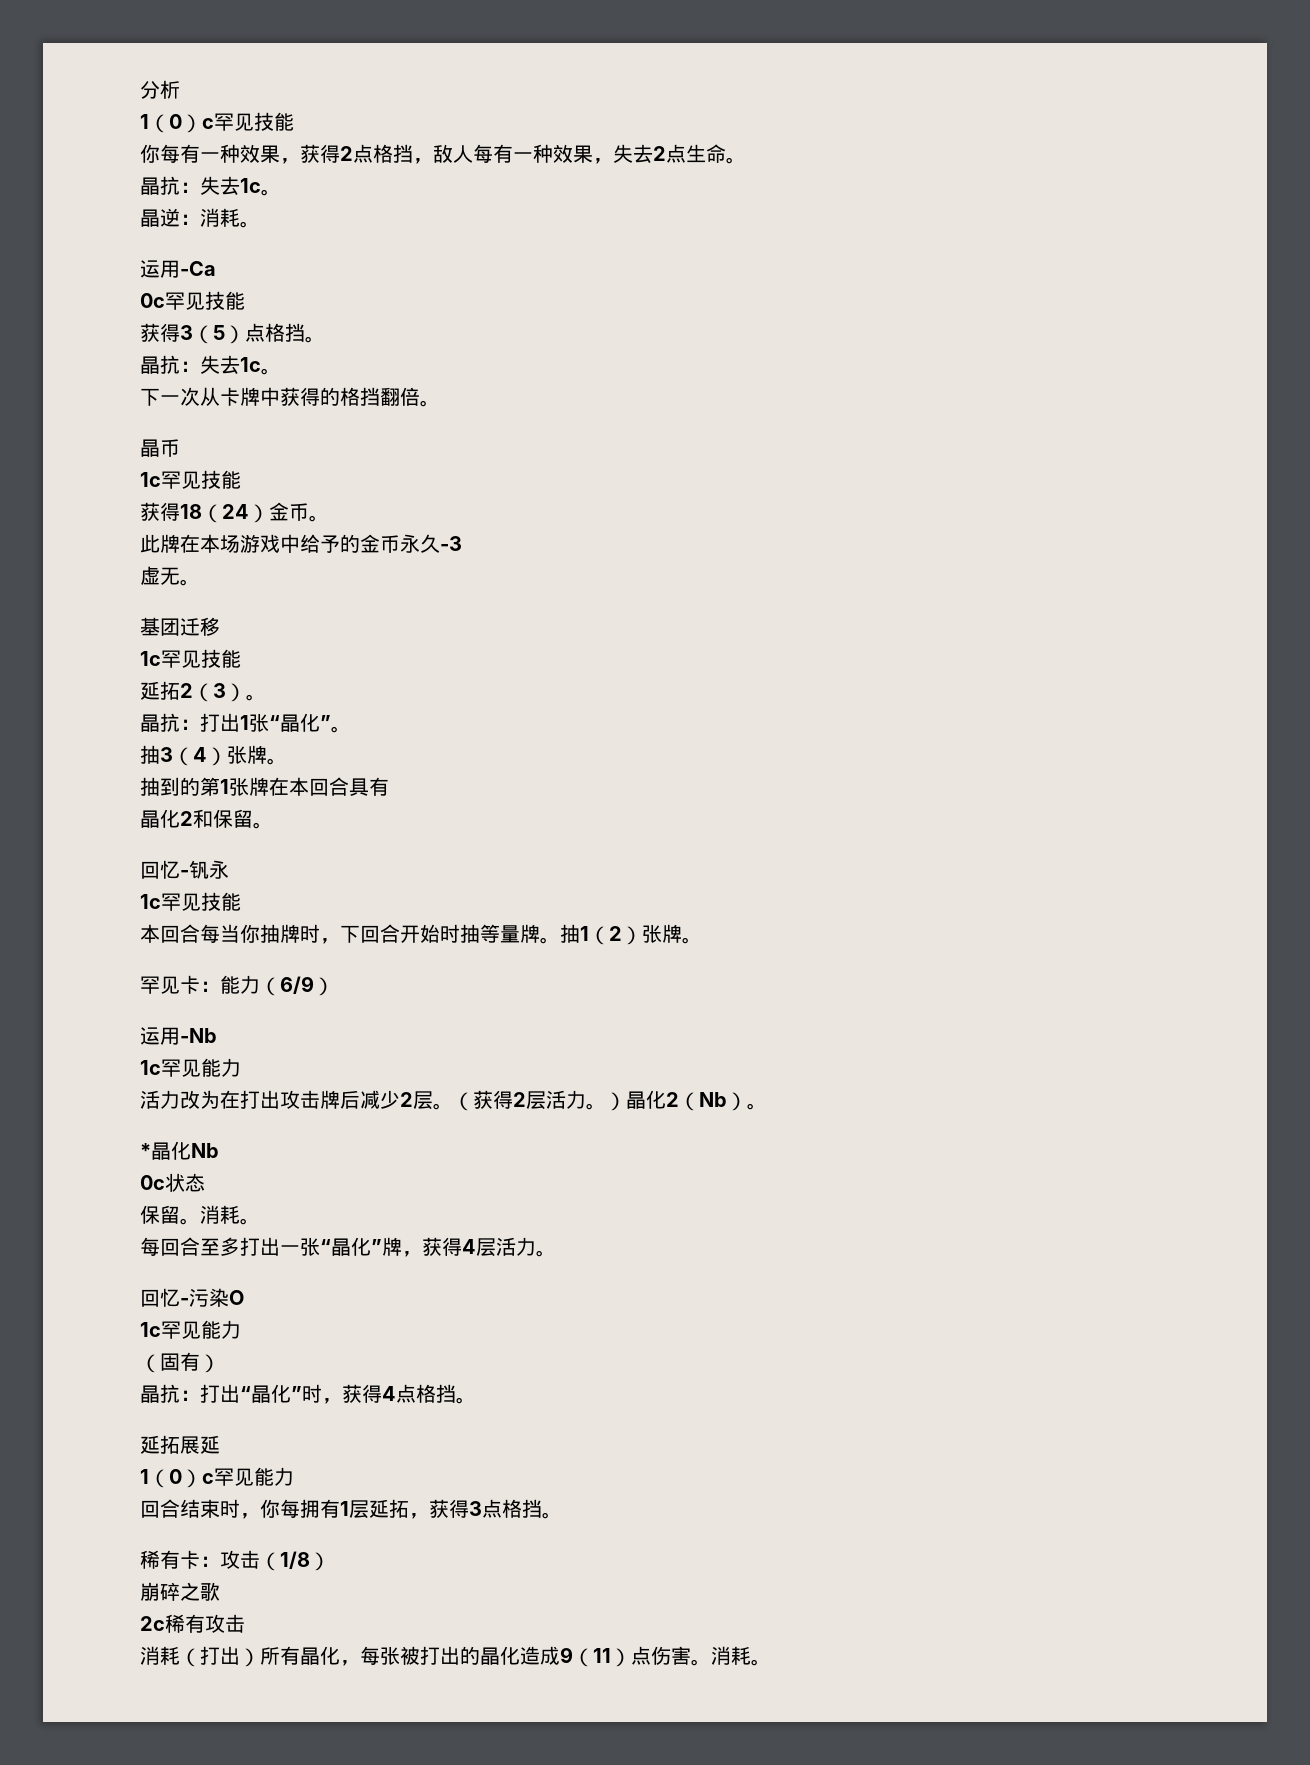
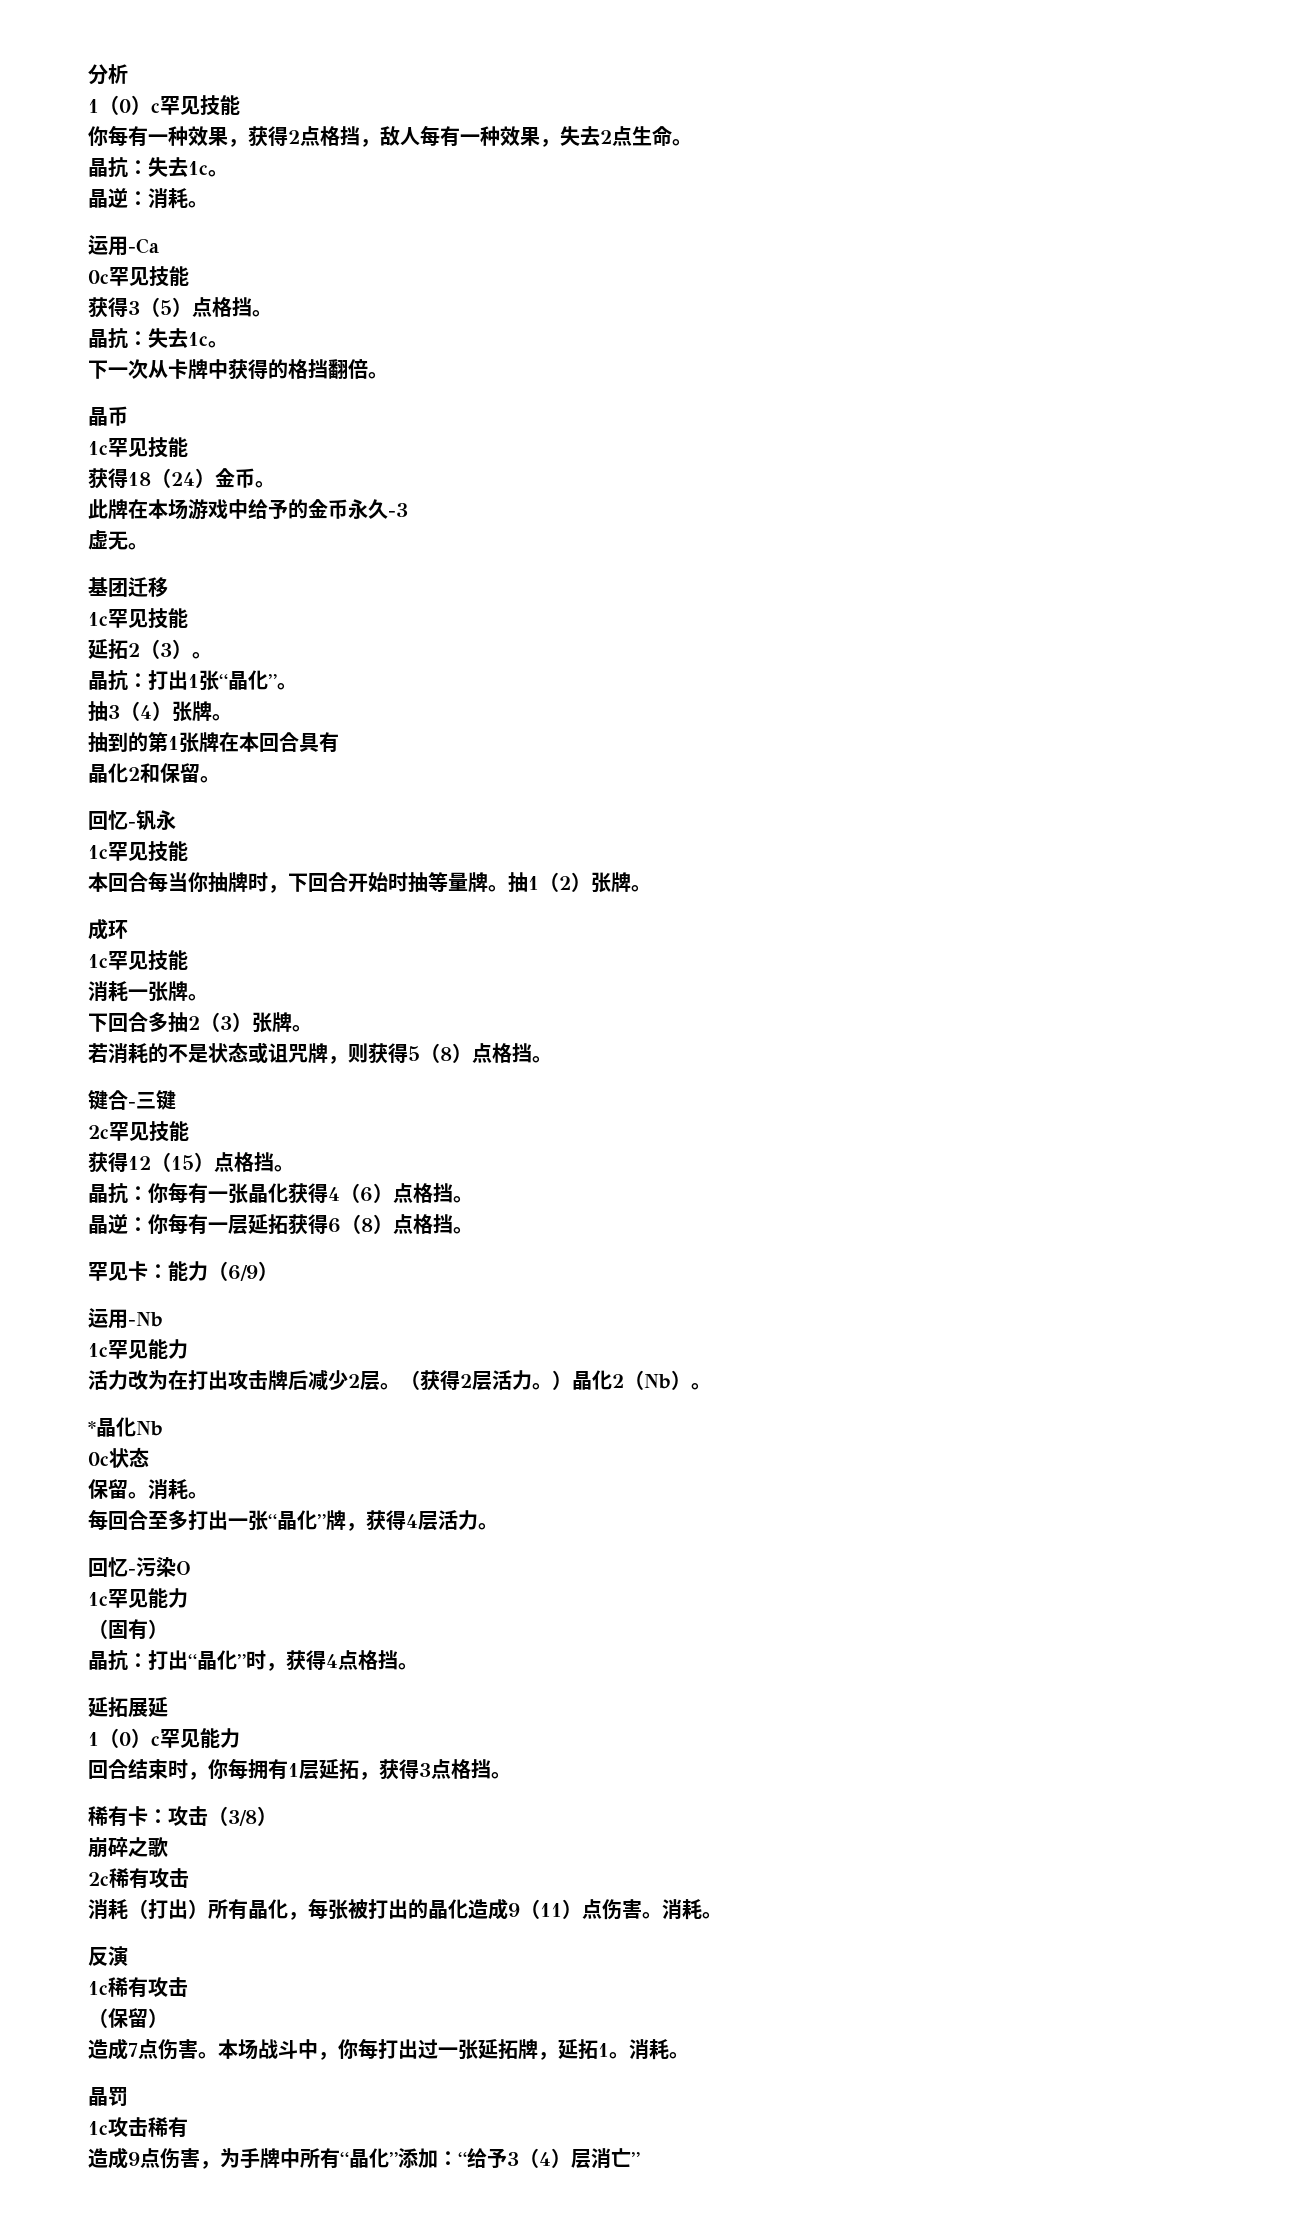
+ 成环
+ 1c罕见技能
+ 消耗一张牌。
+ 下回合多抽2（3）张牌。
+ 若消耗的不是状态或诅咒牌，则获得5（8）点格挡。
+ 键合-三键
+ 2c罕见技能
+ 获得12（15）点格挡。
+ 晶抗：你每有一张晶化获得4（6）点格挡。
+ 晶逆：你每有一层延拓获得6（8）点格挡。
- 稀有卡：攻击（1/8）
+ 稀有卡：攻击（3/8）
+ 反演
+ 1c稀有攻击
+ （保留）
+ 造成7点伤害。本场战斗中，你每打出过一张延拓牌，延拓1。消耗。
+ 晶罚
+ 1c攻击稀有
+ 造成9点伤害，为手牌中所有“晶化”添加：“给予3（4）层消亡”

